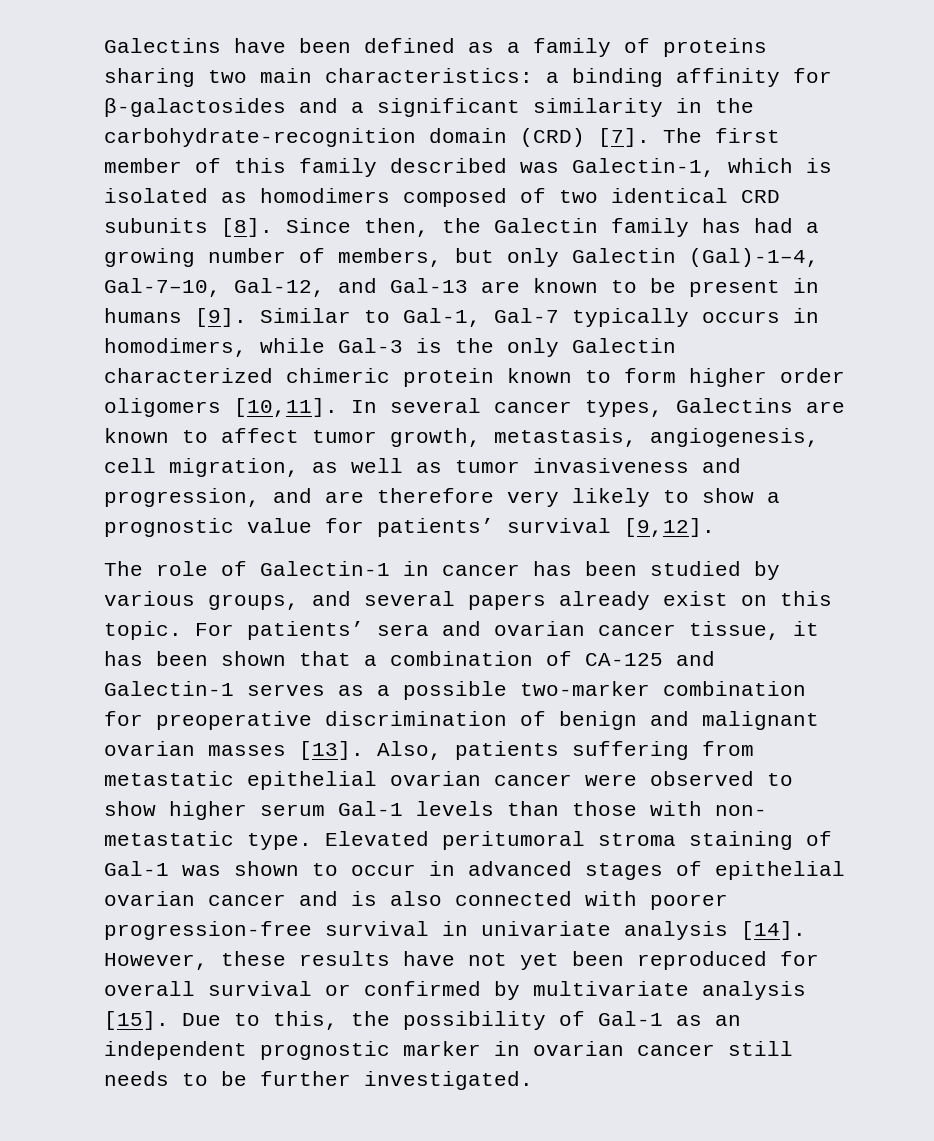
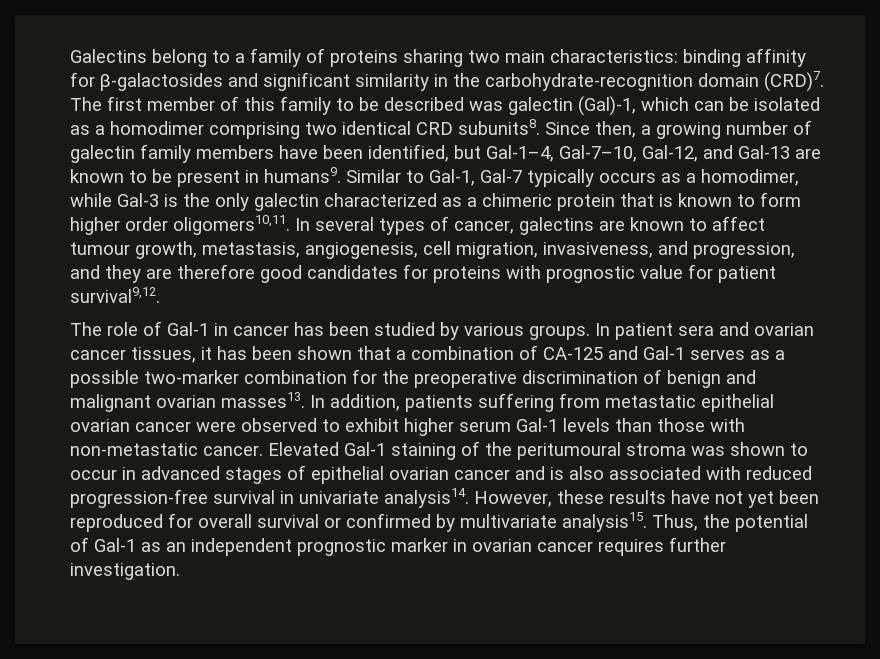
- Galectins have been defined as a family of proteins sharing two main characteristics: a binding affinity for β-galactosides and a significant similarity in the carbohydrate-recognition domain (CRD) [7].
+ Galectins belong to a family of proteins sharing two main characteristics: binding affinity for β-galactosides and significant similarity in the carbohydrate-recognition domain (CRD)7.
- The first member of this family described was Galectin-1, which is isolated as homodimers composed of two identical CRD subunits [8]. Since then, the Galectin family has had a growing number of members, but only Galectin (Gal)-1–4, Gal-7–10, Gal-12, and Gal-13 are known to be present in humans [9].
+ The first member of this family to be described was galectin (Gal)-1, which can be isolated as a homodimer comprising two identical CRD subunits8. Since then, a growing number of galectin family members have been identified, but Gal-1–4, Gal-7–10, Gal-12, and Gal-13 are known to be present in humans9.
- Similar to Gal-1, Gal-7 typically occurs in homodimers, while Gal-3 is the only Galectin characterized chimeric protein known to form higher order oligomers [10,11]. In several cancer types, Galectins are known to affect tumor growth, metastasis, angiogenesis, cell migration, as well as tumor invasiveness and progression, and are therefore very likely to show a prognostic value for patients’ survival [9,12].
+ Similar to Gal-1, Gal-7 typically occurs as a homodimer, while Gal-3 is the only galectin characterized as a chimeric protein that is known to form higher order oligomers10,11. In several types of cancer, galectins are known to affect tumour growth, metastasis, angiogenesis, cell migration, invasiveness, and progression, and they are therefore good candidates for proteins with prognostic value for patient survival9,12.
- The role of Galectin-1 in cancer has been studied by various groups, and several papers already exist on this topic. For patients’ sera and ovarian cancer tissue, it has been shown that a combination of CA-125 and Galectin-1 serves as a possible two-marker combination for preoperative discrimination of benign and malignant ovarian masses [13]. Also, patients suffering from metastatic epithelial ovarian cancer were observed to show higher serum Gal-1 levels than those with non- metastatic type. Elevated peritumoral stroma staining of Gal-1 was shown to occur in advanced stages of epithelial ovarian cancer and is also connected with poorer progression-free survival in univariate analysis [14].
+ The role of Gal-1 in cancer has been studied by various groups. In patient sera and ovarian cancer tissues, it has been shown that a combination of CA-125 and Gal-1 serves as a possible two-marker combination for the preoperative discrimination of benign and malignant ovarian masses13. In addition, patients suffering from metastatic epithelial ovarian cancer were observed to exhibit higher serum Gal-1 levels than those with non-metastatic cancer. Elevated Gal-1 staining of the peritumoural stroma was shown to occur in advanced stages of epithelial ovarian cancer and is also associated with reduced progression-free survival in univariate analysis14.
- However, these results have not yet been reproduced for overall survival or confirmed by multivariate analysis [15]. Due to this, the possibility of Gal-1 as an independent prognostic marker in ovarian cancer still needs to be further investigated.
+ However, these results have not yet been reproduced for overall survival or confirmed by multivariate analysis15. Thus, the potential of Gal-1 as an independent prognostic marker in ovarian cancer requires further investigation.

